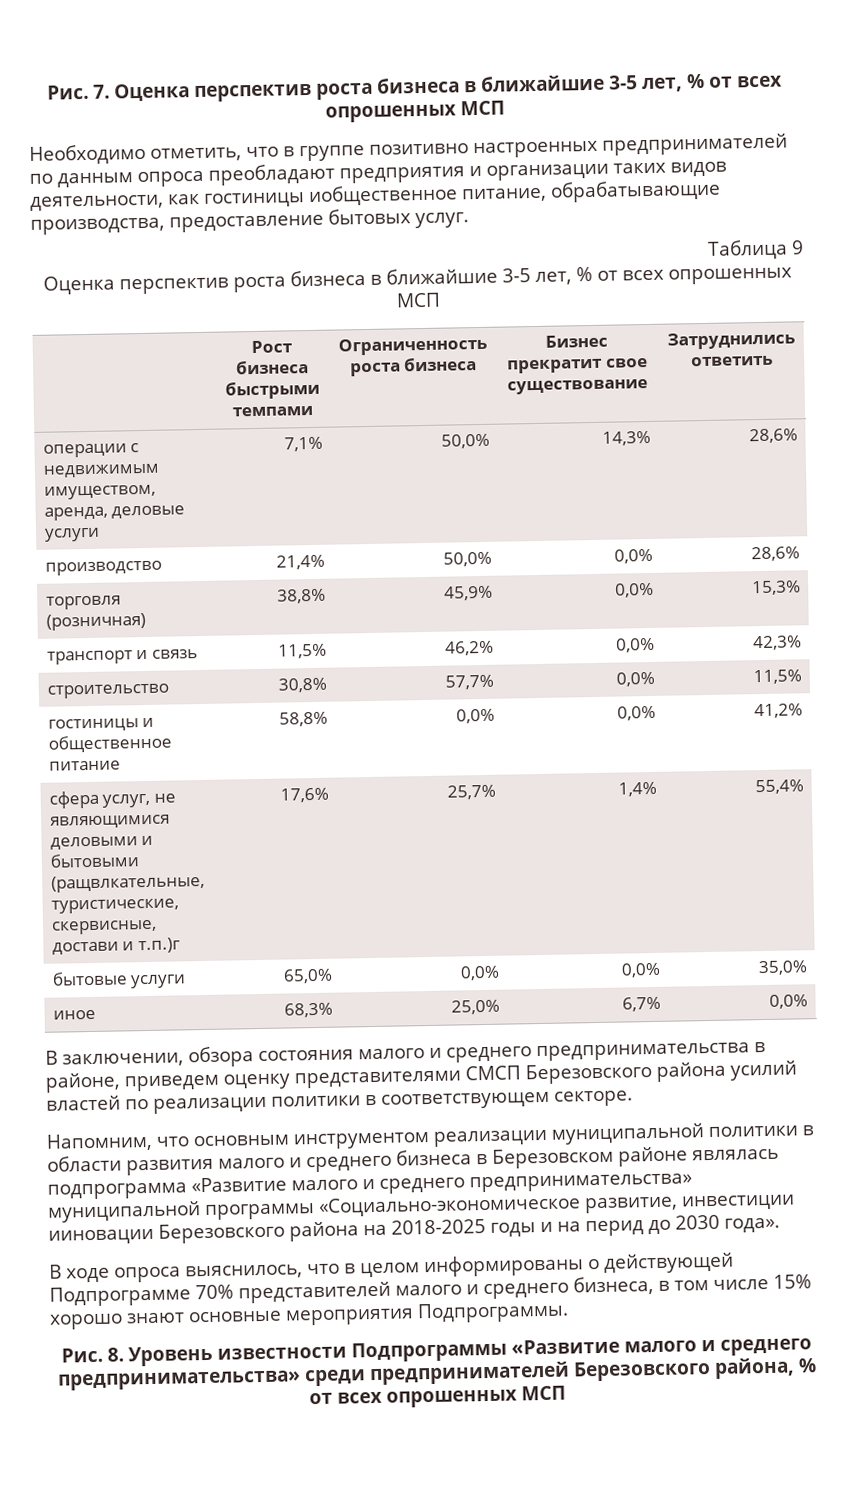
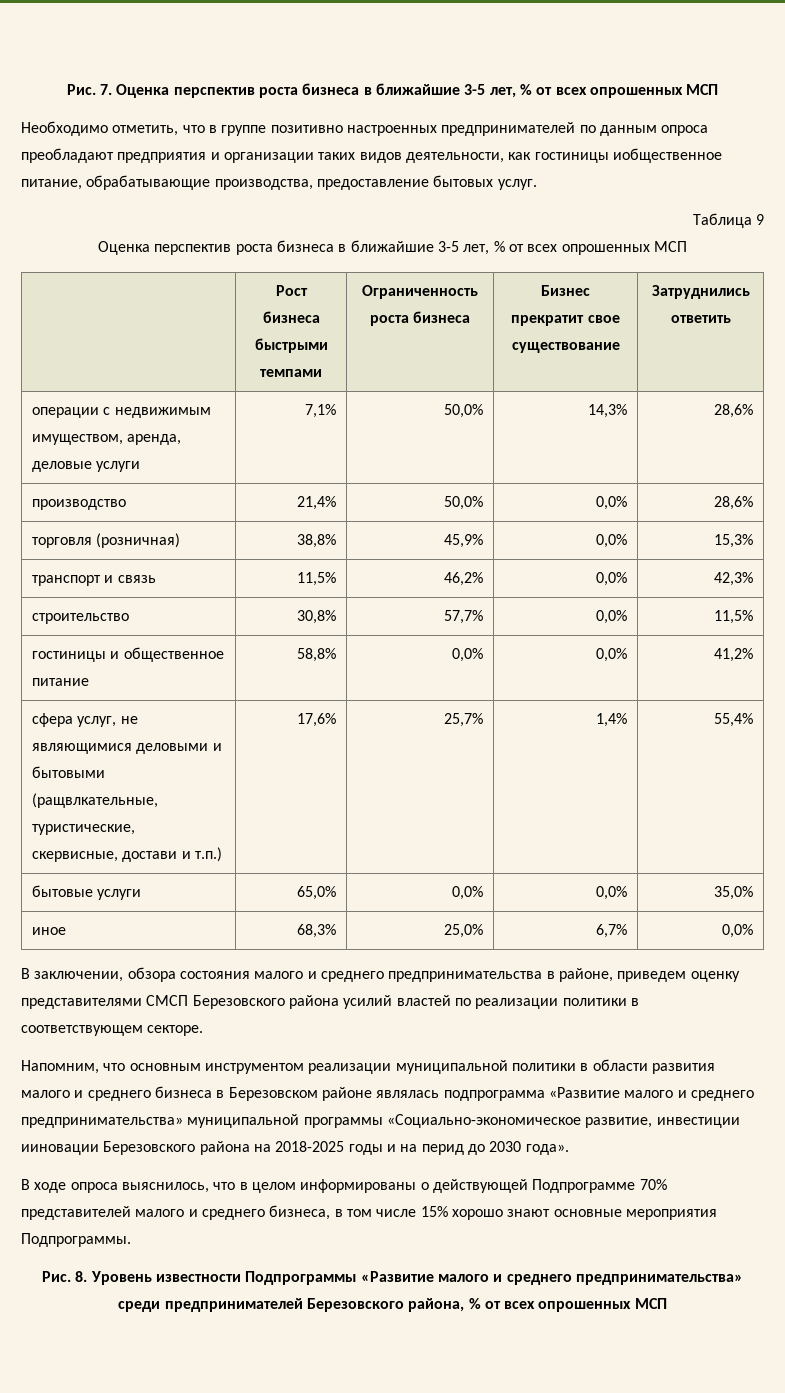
- сфера услуг, не являющимися деловыми и бытовыми (ращвлкательные, туристические, скервисные, достави и т.п.)г | 17,6% | 25,7% | 1,4% | 55,4%
+ сфера услуг, не являющимися деловыми и бытовыми (ращвлкательные, туристические, скервисные, достави и т.п.) | 17,6% | 25,7% | 1,4% | 55,4%

